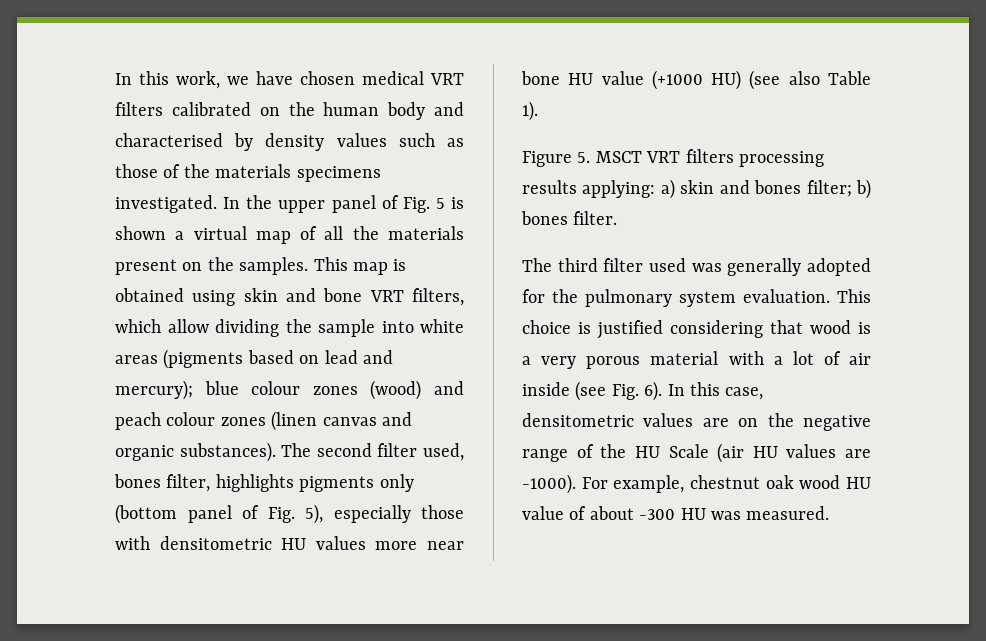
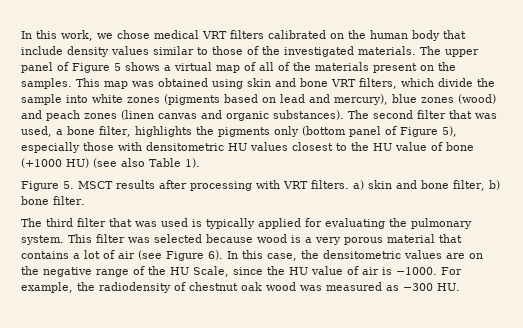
- In this work, we have chosen medical VRT filters calibrated on the human body and characterised by density values such as those of the materials specimens investigated. In the upper panel of Fig. 5 is shown a virtual map of all the materials present on the samples.
+ In this work, we chose medical VRT filters calibrated on the human body that include density values similar to those of the investigated materials. The upper panel of Figure 5 shows a virtual map of all of the materials present on the samples.
- This map is obtained using skin and bone VRT filters, which allow dividing the sample into white areas (pigments based on lead and mercury); blue colour zones (wood) and peach colour zones (linen canvas and organic substances).
+ This map was obtained using skin and bone VRT filters, which divide the sample into white zones (pigments based on lead and mercury), blue zones (wood) and peach zones (linen canvas and organic substances).
- The second filter used, bones filter, highlights pigments only (bottom panel of Fig. 5), especially those with densitometric HU values more near bone HU value (+1000 HU) (see also Table 1).
+ The second filter that was used, a bone filter, highlights the pigments only (bottom panel of Figure 5), especially those with densitometric HU values closest to the HU value of bone (+1000 HU) (see also Table 1).
- Figure 5. MSCT VRT filters processing results applying: a) skin and bones filter; b) bones filter.
- The third filter used was generally adopted for the pulmonary system evaluation. This choice is justified considering that wood is a very porous material with a lot of air inside (see Fig. 6).
+ Figure 5. MSCT results after processing with VRT filters. a) skin and bone filter, b) bone filter.
+ The third filter that was used is typically applied for evaluating the pulmonary system. This filter was selected because wood is a very porous material that contains a lot of air (see Figure 6).
- In this case, densitometric values are on the negative range of the HU Scale (air HU values are -1000). For example, chestnut oak wood HU value of about -300 HU was measured.
+ In this case, the densitometric values are on the negative range of the HU Scale, since the HU value of air is −1000. For example, the radiodensity of chestnut oak wood was measured as −300 HU.

